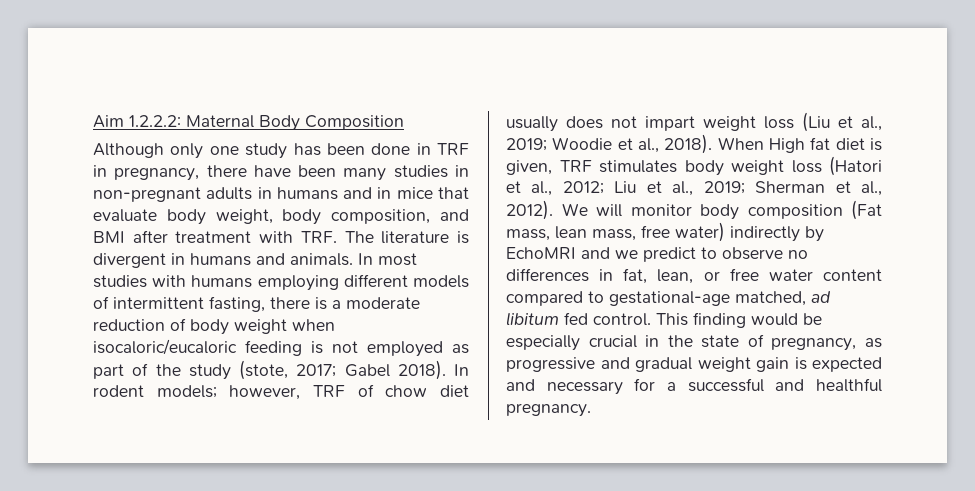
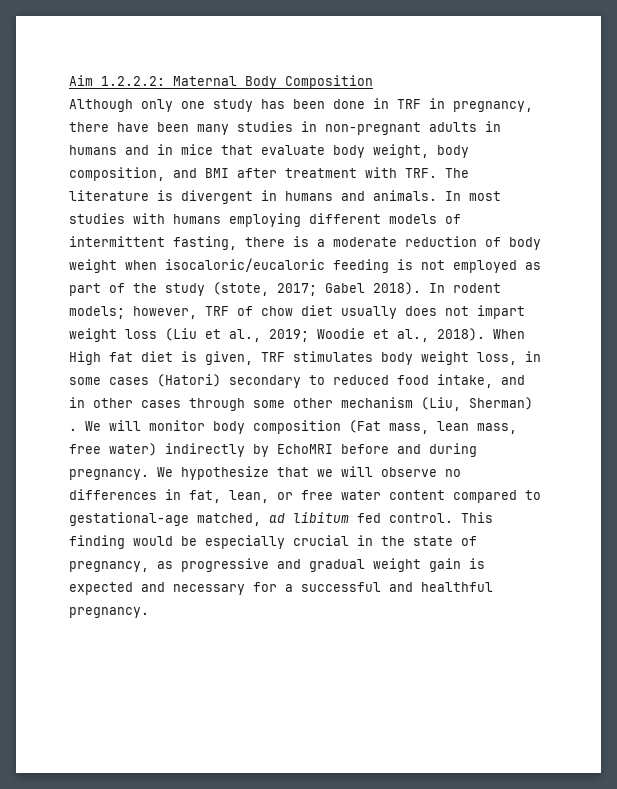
- When High fat diet is given, TRF stimulates body weight loss (Hatori et al., 2012; Liu et al., 2019; Sherman et al., 2012).
+ When High fat diet is given, TRF stimulates body weight loss, in some cases (Hatori) secondary to reduced food intake, and in other cases through some other mechanism (Liu, Sherman) .
- We will monitor body composition (Fat mass, lean mass, free water) indirectly by EchoMRI and we predict to observe no differences in fat, lean, or free water content compared to gestational-age matched, ad libitum fed control.
+ We will monitor body composition (Fat mass, lean mass, free water) indirectly by EchoMRI before and during pregnancy. We hypothesize that we will observe no differences in fat, lean, or free water content compared to gestational-age matched, ad libitum fed control.

